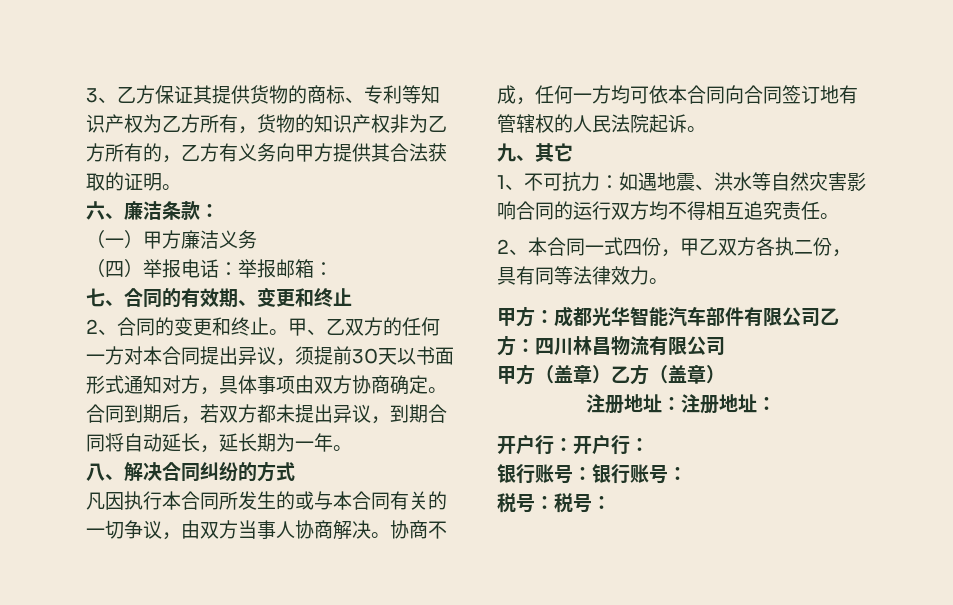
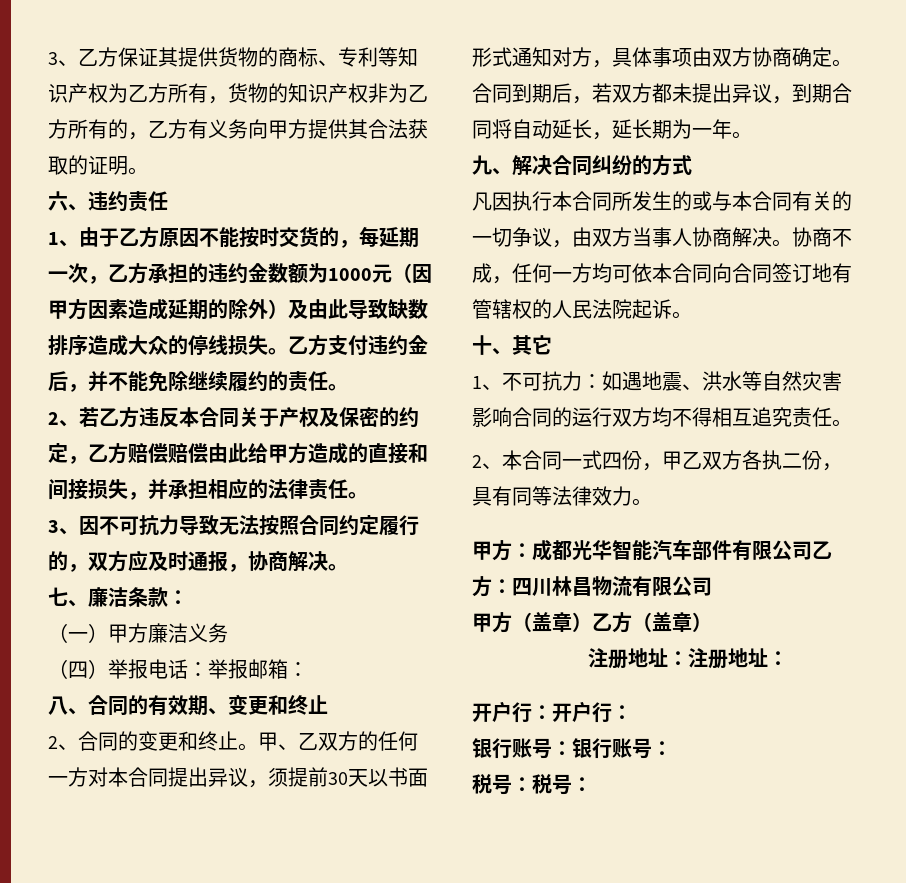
- 六、廉洁条款：
+ 六、违约责任
+ 1、由于乙方原因不能按时交货的，每延期一次，乙方承担的违约金数额为1000元（因甲方因素造成延期的除外）及由此导致缺数排序造成大众的停线损失。乙方支付违约金后，并不能免除继续履约的责任。
+ 2、若乙方违反本合同关于产权及保密的约定，乙方赔偿赔偿由此给甲方造成的直接和间接损失，并承担相应的法律责任。
+ 3、因不可抗力导致无法按照合同约定履行的，双方应及时通报，协商解决。
+ 七、廉洁条款：
- 七、合同的有效期、变更和终止
+ 八、合同的有效期、变更和终止
- 八、解决合同纠纷的方式
+ 九、解决合同纠纷的方式
- 九、其它
+ 十、其它

